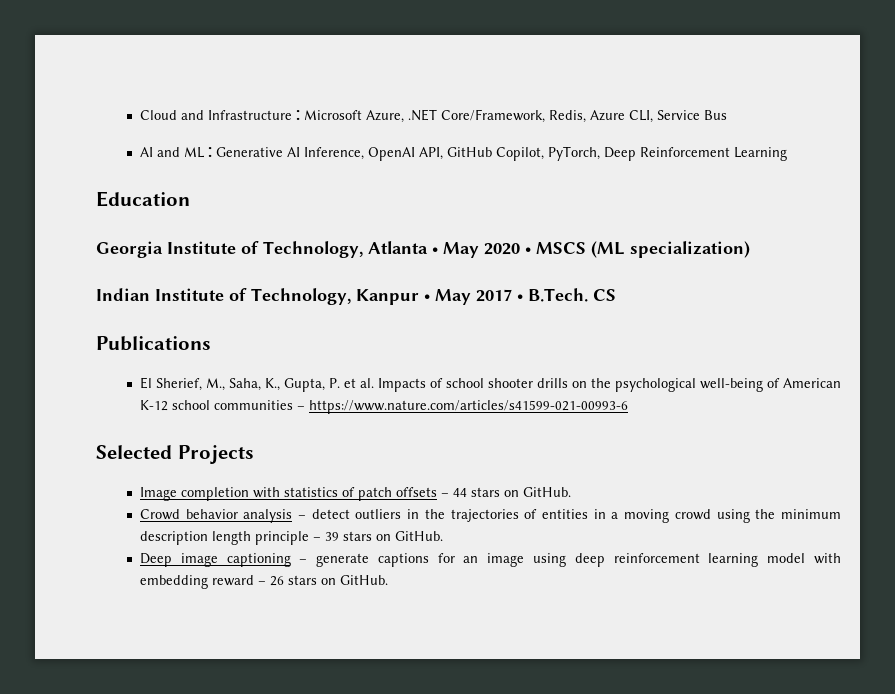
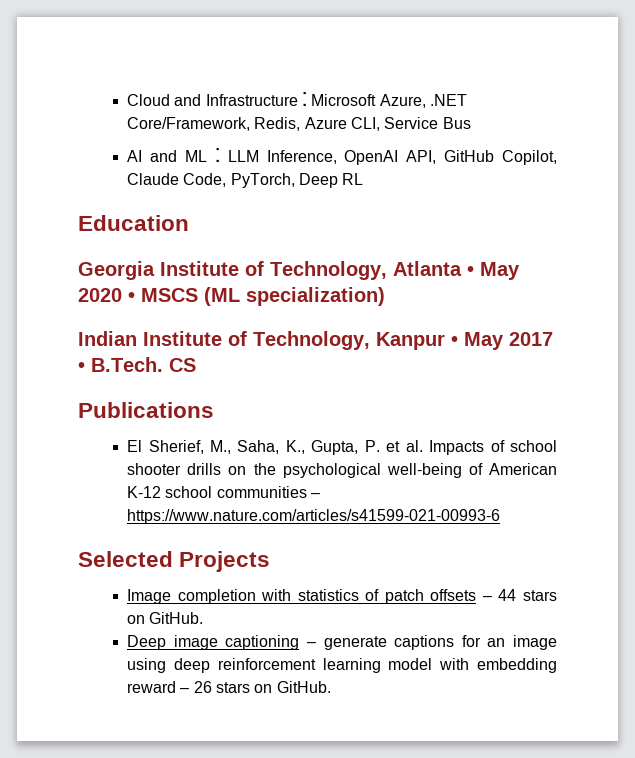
- AI and ML ⁚ Generative AI Inference, OpenAI API, GitHub Copilot, PyTorch, Deep Reinforcement Learning
+ AI and ML ⁚ LLM Inference, OpenAI API, GitHub Copilot, Claude Code, PyTorch, Deep RL
- Crowd behavior analysis – detect outliers in the trajectories of entities in a moving crowd using the minimum description length principle – 39 stars on GitHub.

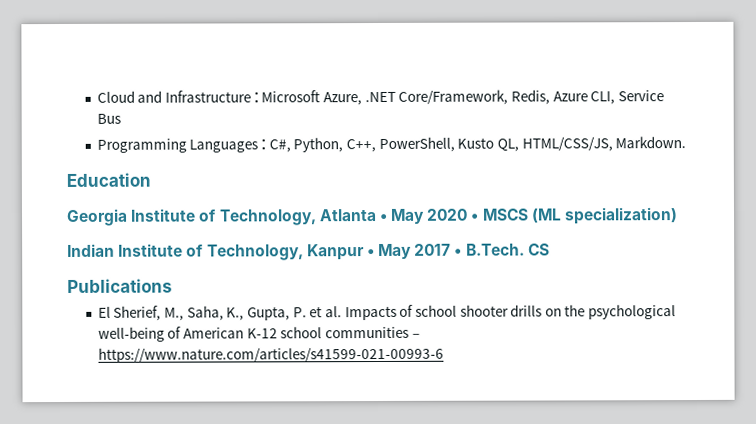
- AI and ML ⁚ LLM Inference, OpenAI API, GitHub Copilot, Claude Code, PyTorch, Deep RL
+ Programming Languages ⁚ C#, Python, C++, PowerShell, Kusto QL, HTML/CSS/JS, Markdown.
- Selected Projects
- Image completion with statistics of patch offsets – 44 stars on GitHub.
- Deep image captioning – generate captions for an image using deep reinforcement learning model with embedding reward – 26 stars on GitHub.

